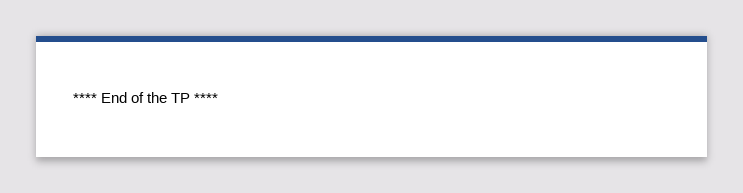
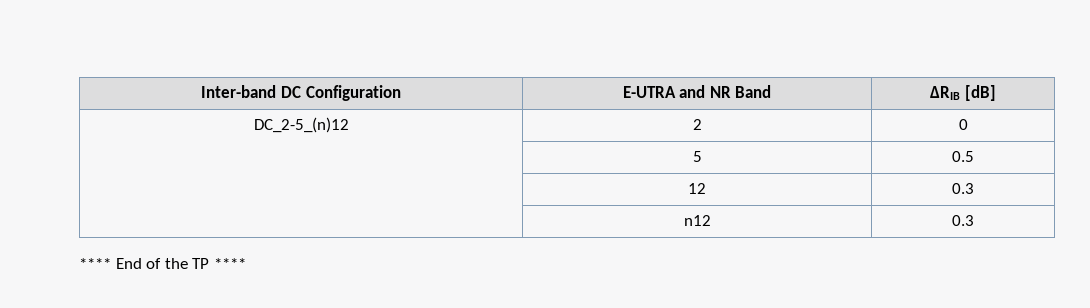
+ Inter-band DC Configuration | E-UTRA and NR Band | ΔRIB [dB]
+ DC_2-5_(n)12 | 2 | 0
+ | 5 | 0.5
+ | 12 | 0.3
+ | n12 | 0.3

